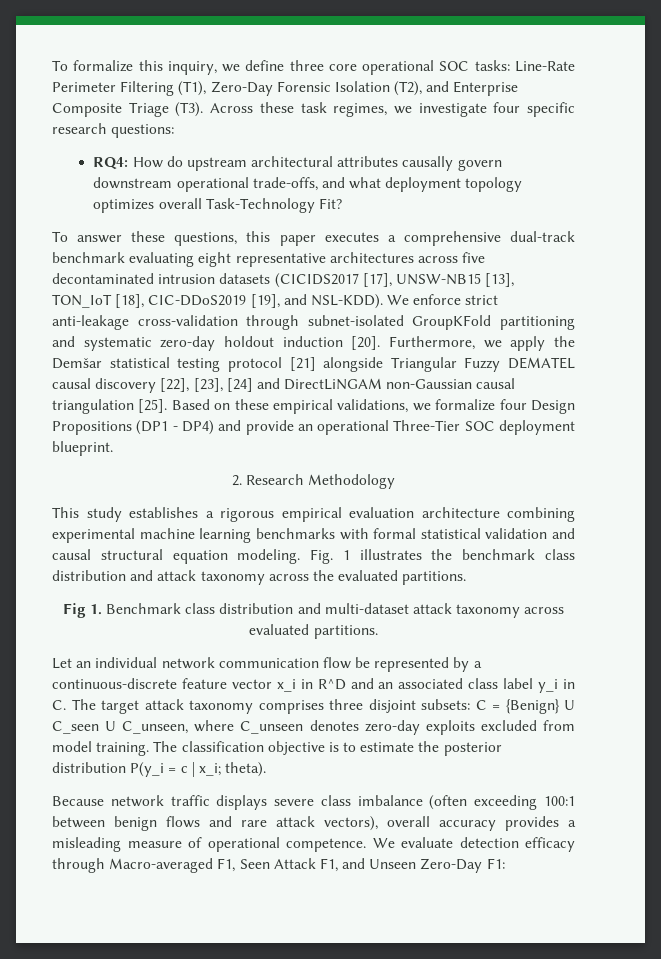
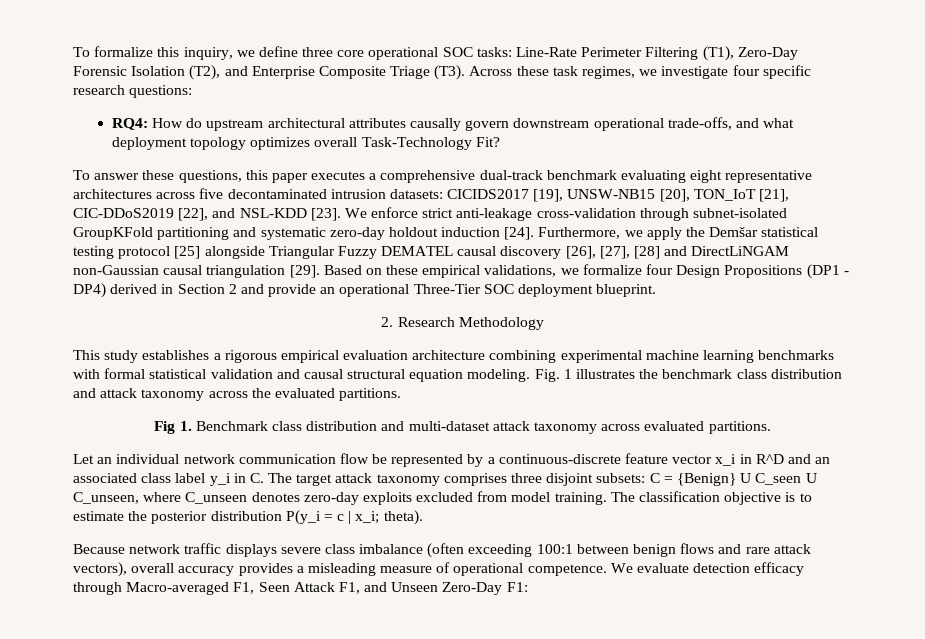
- To answer these questions, this paper executes a comprehensive dual-track benchmark evaluating eight representative architectures across five decontaminated intrusion datasets (CICIDS2017 [17], UNSW-NB15 [13], TON_IoT [18], CIC-DDoS2019 [19], and NSL-KDD).
+ To answer these questions, this paper executes a comprehensive dual-track benchmark evaluating eight representative architectures across five decontaminated intrusion datasets: CICIDS2017 [19], UNSW-NB15 [20], TON_IoT [21], CIC-DDoS2019 [22], and NSL-KDD [23].
- We enforce strict anti-leakage cross-validation through subnet-isolated GroupKFold partitioning and systematic zero-day holdout induction [20].
+ We enforce strict anti-leakage cross-validation through subnet-isolated GroupKFold partitioning and systematic zero-day holdout induction [24].
- Furthermore, we apply the Demšar statistical testing protocol [21] alongside Triangular Fuzzy DEMATEL causal discovery [22], [23], [24] and DirectLiNGAM non-Gaussian causal triangulation [25].
+ Furthermore, we apply the Demšar statistical testing protocol [25] alongside Triangular Fuzzy DEMATEL causal discovery [26], [27], [28] and DirectLiNGAM non-Gaussian causal triangulation [29].
- Based on these empirical validations, we formalize four Design Propositions (DP1 - DP4) and provide an operational Three-Tier SOC deployment blueprint.
+ Based on these empirical validations, we formalize four Design Propositions (DP1 - DP4) derived in Section 2 and provide an operational Three-Tier SOC deployment blueprint.

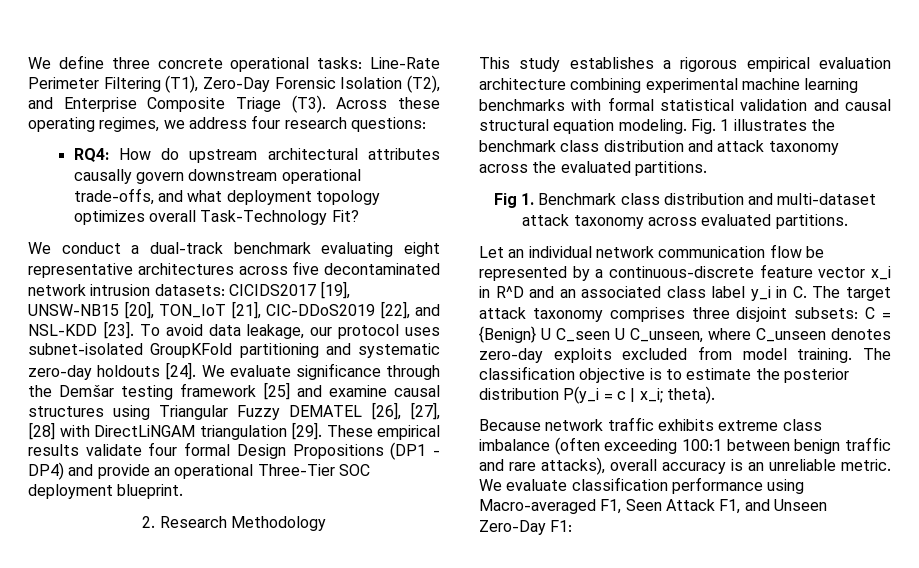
- To formalize this inquiry, we define three core operational SOC tasks: Line-Rate Perimeter Filtering (T1), Zero-Day Forensic Isolation (T2), and Enterprise Composite Triage (T3). Across these task regimes, we investigate four specific research questions:
+ We define three concrete operational tasks: Line-Rate Perimeter Filtering (T1), Zero-Day Forensic Isolation (T2), and Enterprise Composite Triage (T3). Across these operating regimes, we address four research questions:
- To answer these questions, this paper executes a comprehensive dual-track benchmark evaluating eight representative architectures across five decontaminated intrusion datasets: CICIDS2017 [19], UNSW-NB15 [20], TON_IoT [21], CIC-DDoS2019 [22], and NSL-KDD [23].
+ We conduct a dual-track benchmark evaluating eight representative architectures across five decontaminated network intrusion datasets: CICIDS2017 [19], UNSW-NB15 [20], TON_IoT [21], CIC-DDoS2019 [22], and NSL-KDD [23].
- We enforce strict anti-leakage cross-validation through subnet-isolated GroupKFold partitioning and systematic zero-day holdout induction [24]. Furthermore, we apply the Demšar statistical testing protocol [25] alongside Triangular Fuzzy DEMATEL causal discovery [26], [27], [28] and DirectLiNGAM non-Gaussian causal triangulation [29]. Based on these empirical validations, we formalize four Design Propositions (DP1 - DP4) derived in Section 2 and provide an operational Three-Tier SOC deployment blueprint.
+ To avoid data leakage, our protocol uses subnet-isolated GroupKFold partitioning and systematic zero-day holdouts [24]. We evaluate significance through the Demšar testing framework [25] and examine causal structures using Triangular Fuzzy DEMATEL [26], [27], [28] with DirectLiNGAM triangulation [29]. These empirical results validate four formal Design Propositions (DP1 - DP4) and provide an operational Three-Tier SOC deployment blueprint.
- Because network traffic displays severe class imbalance (often exceeding 100:1 between benign flows and rare attack vectors), overall accuracy provides a misleading measure of operational competence. We evaluate detection efficacy through Macro-averaged F1, Seen Attack F1, and Unseen Zero-Day F1:
+ Because network traffic exhibits extreme class imbalance (often exceeding 100:1 between benign traffic and rare attacks), overall accuracy is an unreliable metric. We evaluate classification performance using Macro-averaged F1, Seen Attack F1, and Unseen Zero-Day F1:

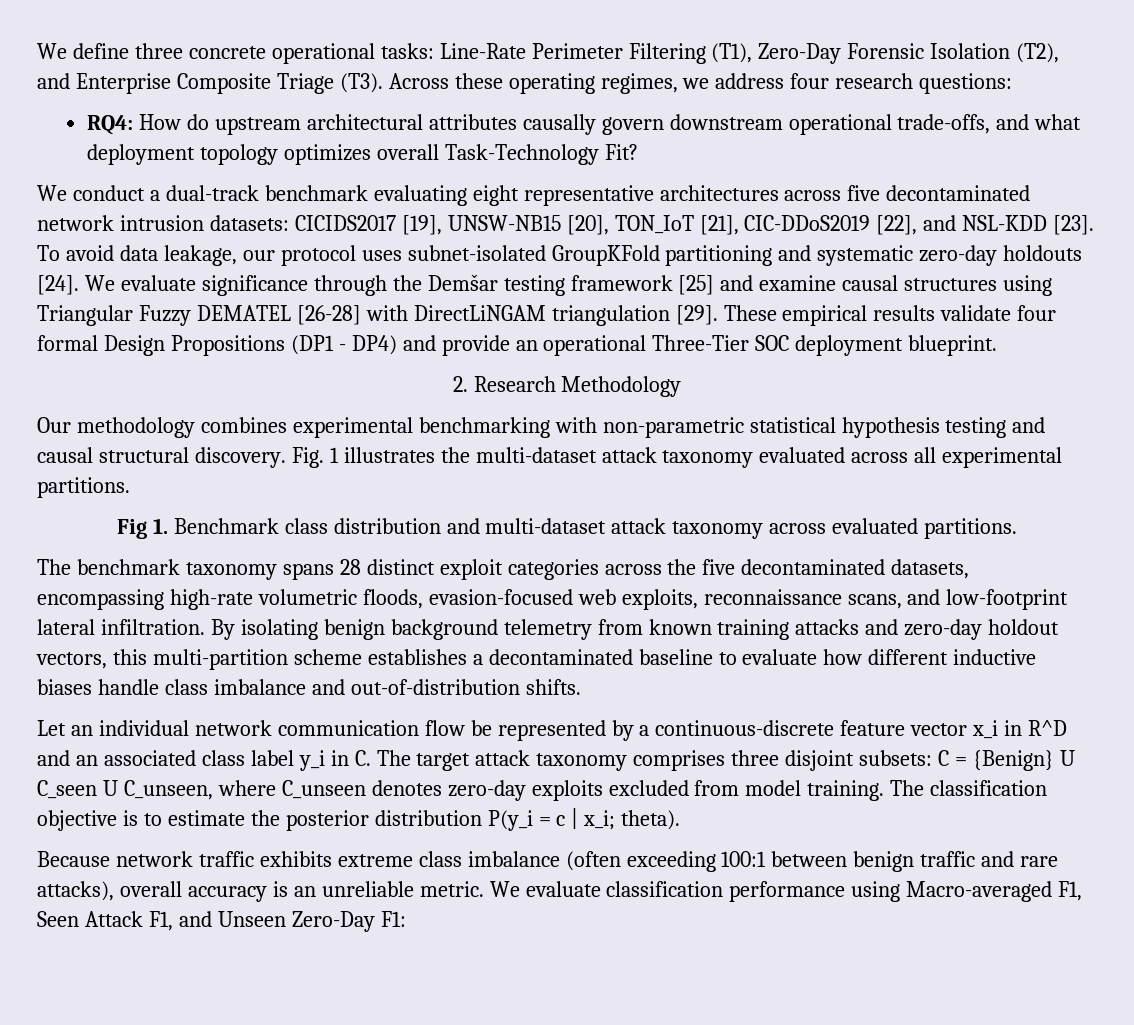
- We evaluate significance through the Demšar testing framework [25] and examine causal structures using Triangular Fuzzy DEMATEL [26], [27], [28] with DirectLiNGAM triangulation [29].
+ We evaluate significance through the Demšar testing framework [25] and examine causal structures using Triangular Fuzzy DEMATEL [26-28] with DirectLiNGAM triangulation [29].
- This study establishes a rigorous empirical evaluation architecture combining experimental machine learning benchmarks with formal statistical validation and causal structural equation modeling.
+ Our methodology combines experimental benchmarking with non-parametric statistical hypothesis testing and causal structural discovery.
- Fig. 1 illustrates the benchmark class distribution and attack taxonomy across the evaluated partitions.
+ Fig. 1 illustrates the multi-dataset attack taxonomy evaluated across all experimental partitions.
+ The benchmark taxonomy spans 28 distinct exploit categories across the five decontaminated datasets, encompassing high-rate volumetric floods, evasion-focused web exploits, reconnaissance scans, and low-footprint lateral infiltration. By isolating benign background telemetry from known training attacks and zero-day holdout vectors, this multi-partition scheme establishes a decontaminated baseline to evaluate how different inductive biases handle class imbalance and out-of-distribution shifts.

